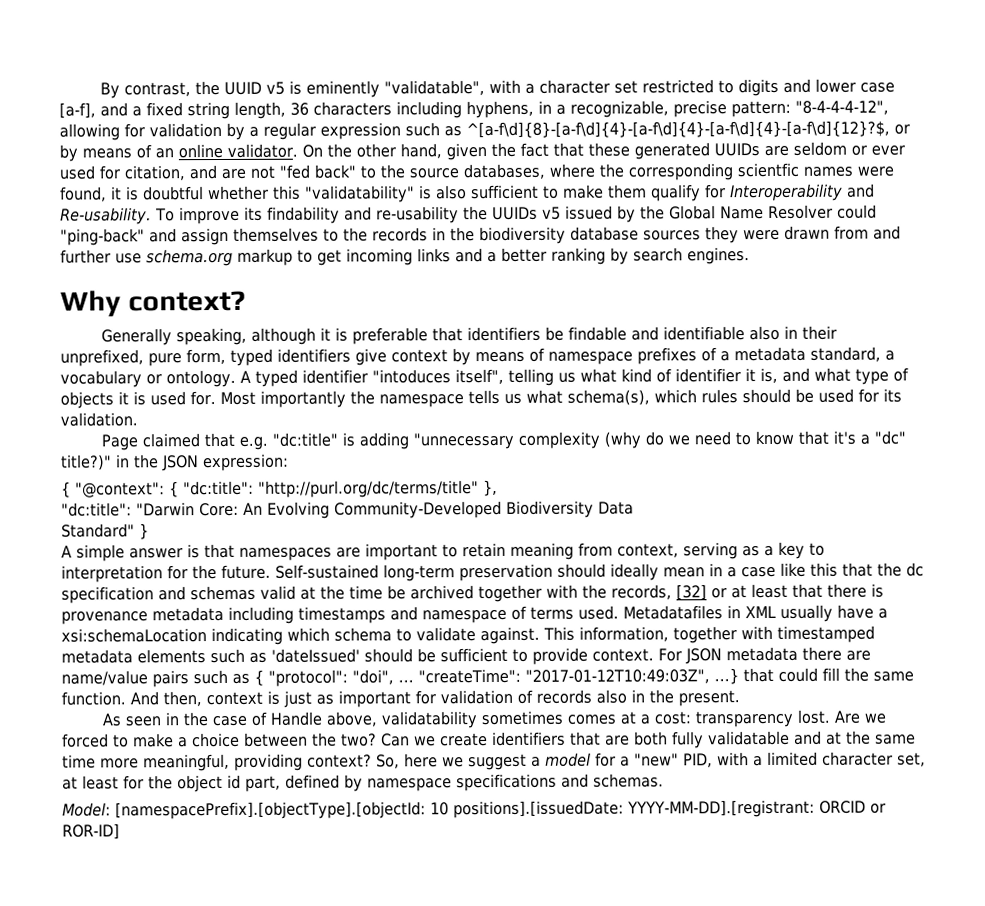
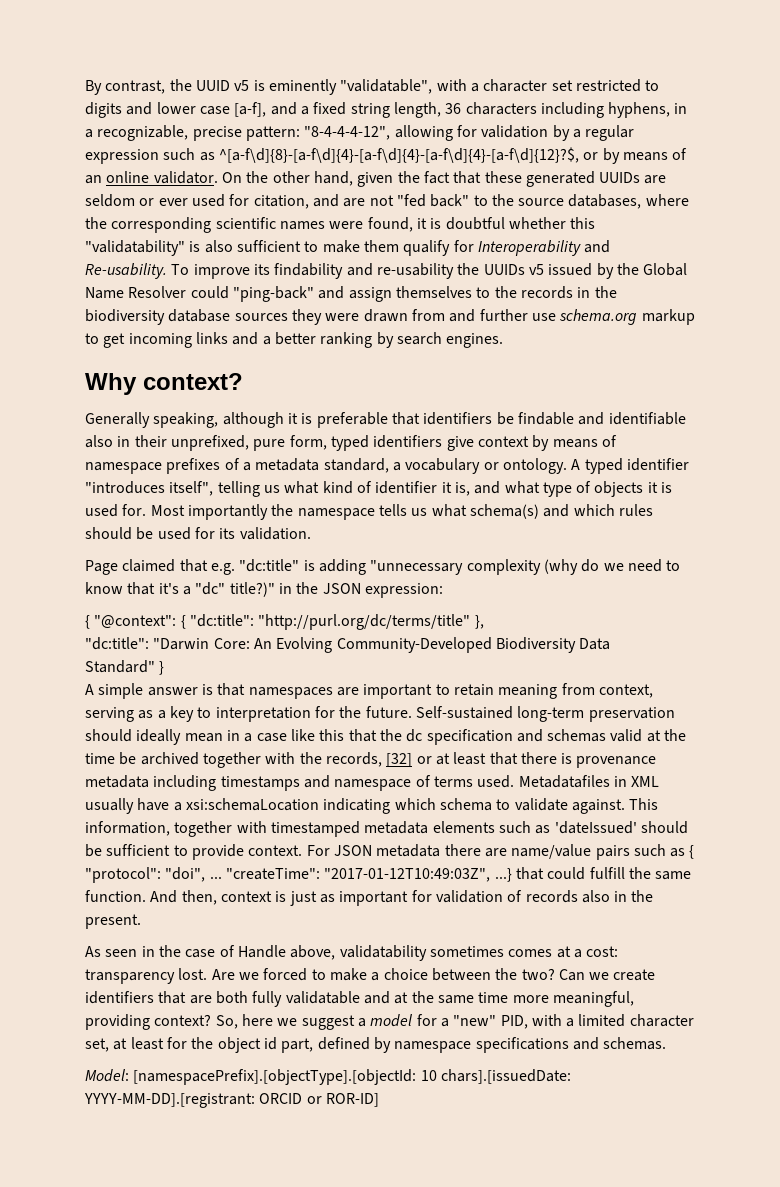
- On the other hand, given the fact that these generated UUIDs are seldom or ever used for citation, and are not "fed back" to the source databases, where the corresponding scientfic names were found, it is doubtful whether this "validatability" is also sufficient to make them qualify for Interoperability and Re-usability.
+ On the other hand, given the fact that these generated UUIDs are seldom or ever used for citation, and are not "fed back" to the source databases, where the corresponding scientific names were found, it is doubtful whether this "validatability" is also sufficient to make them qualify for Interoperability and Re-usability.
- A typed identifier "intoduces itself", telling us what kind of identifier it is, and what type of objects it is used for.
+ A typed identifier "introduces itself", telling us what kind of identifier it is, and what type of objects it is used for.
- Most importantly the namespace tells us what schema(s), which rules should be used for its validation.
+ Most importantly the namespace tells us what schema(s) and which rules should be used for its validation.
- "createTime": "2017-01-12T10:49:03Z", ...} that could fill the same function.
+ "createTime": "2017-01-12T10:49:03Z", ...} that could fulfill the same function.
- Model: [namespacePrefix].[objectType].[objectId: 10 positions].[issuedDate: YYYY-MM-DD].[registrant: ORCID or ROR-ID]
+ Model: [namespacePrefix].[objectType].[objectId: 10 chars].[issuedDate: YYYY-MM-DD].[registrant: ORCID or ROR-ID]

